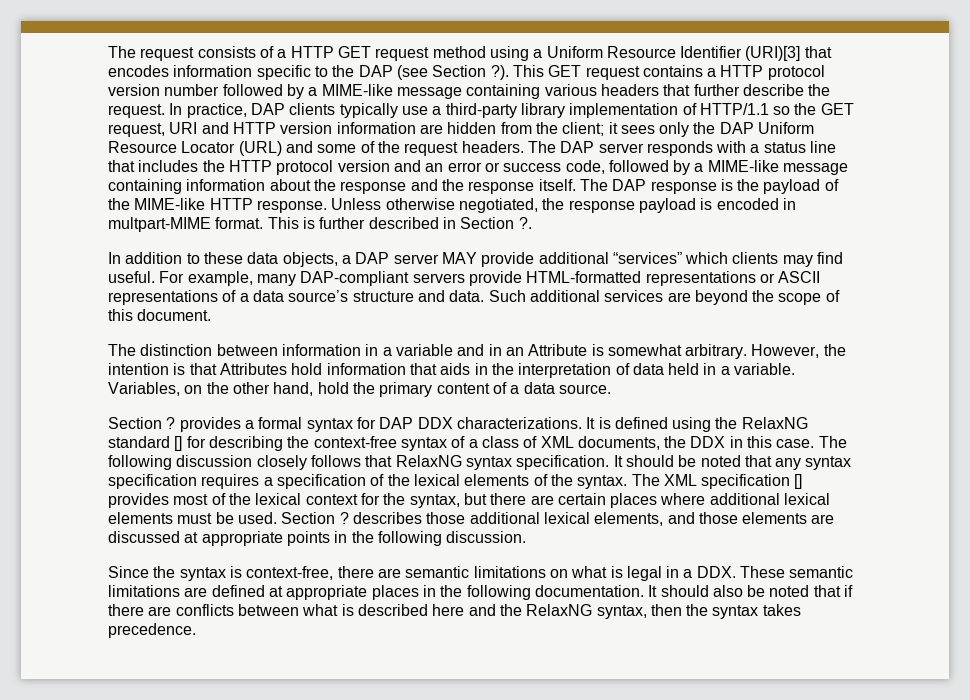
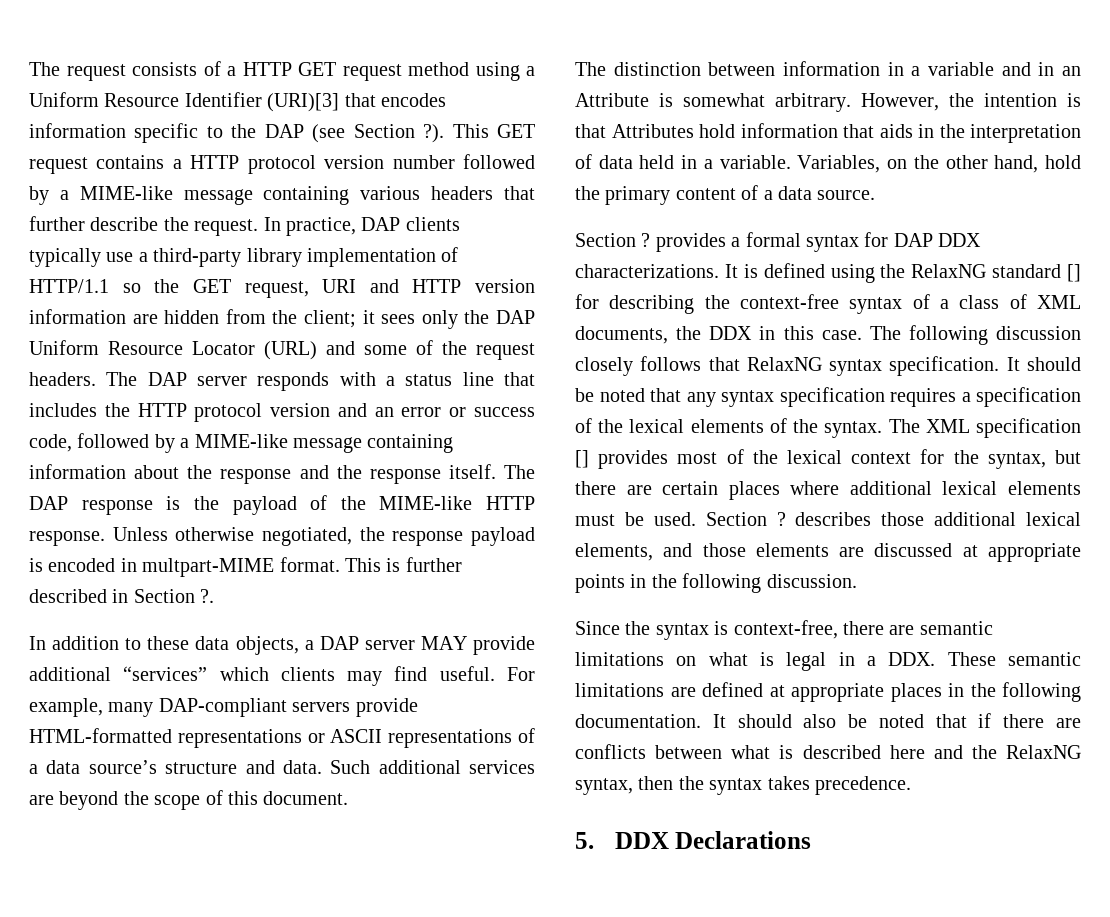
+ 5. DDX Declarations

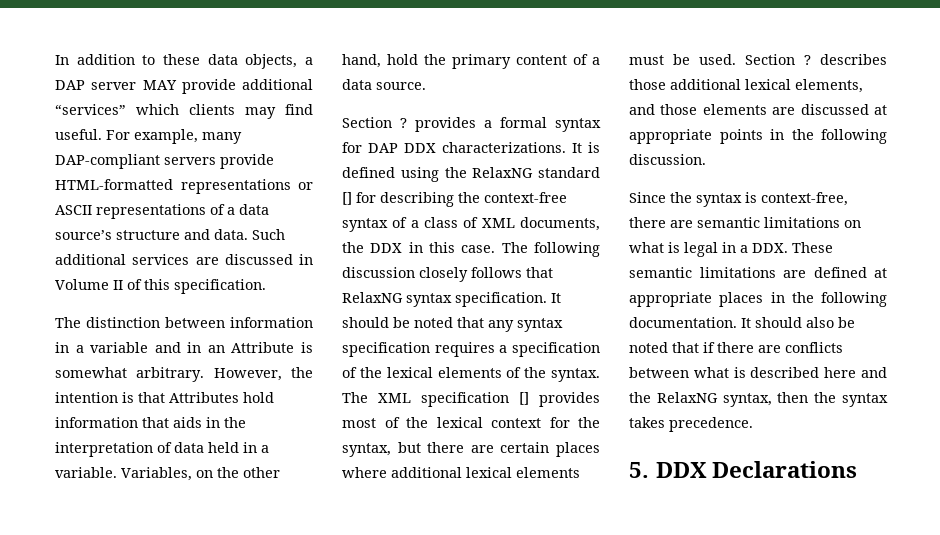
- The request consists of a HTTP GET request method using a Uniform Resource Identifier (URI)[3] that encodes information specific to the DAP (see Section ?). This GET request contains a HTTP protocol version number followed by a MIME-like message containing various headers that further describe the request. In practice, DAP clients typically use a third-party library implementation of HTTP/1.1 so the GET request, URI and HTTP version information are hidden from the client; it sees only the DAP Uniform Resource Locator (URL) and some of the request headers. The DAP server responds with a status line that includes the HTTP protocol version and an error or success code, followed by a MIME-like message containing information about the response and the response itself. The DAP response is the payload of the MIME-like HTTP response. Unless otherwise negotiated, the response payload is encoded in multpart-MIME format. This is further described in Section ?.
- Such additional services are beyond the scope of this document.
+ Such additional services are discussed in Volume II of this specification.

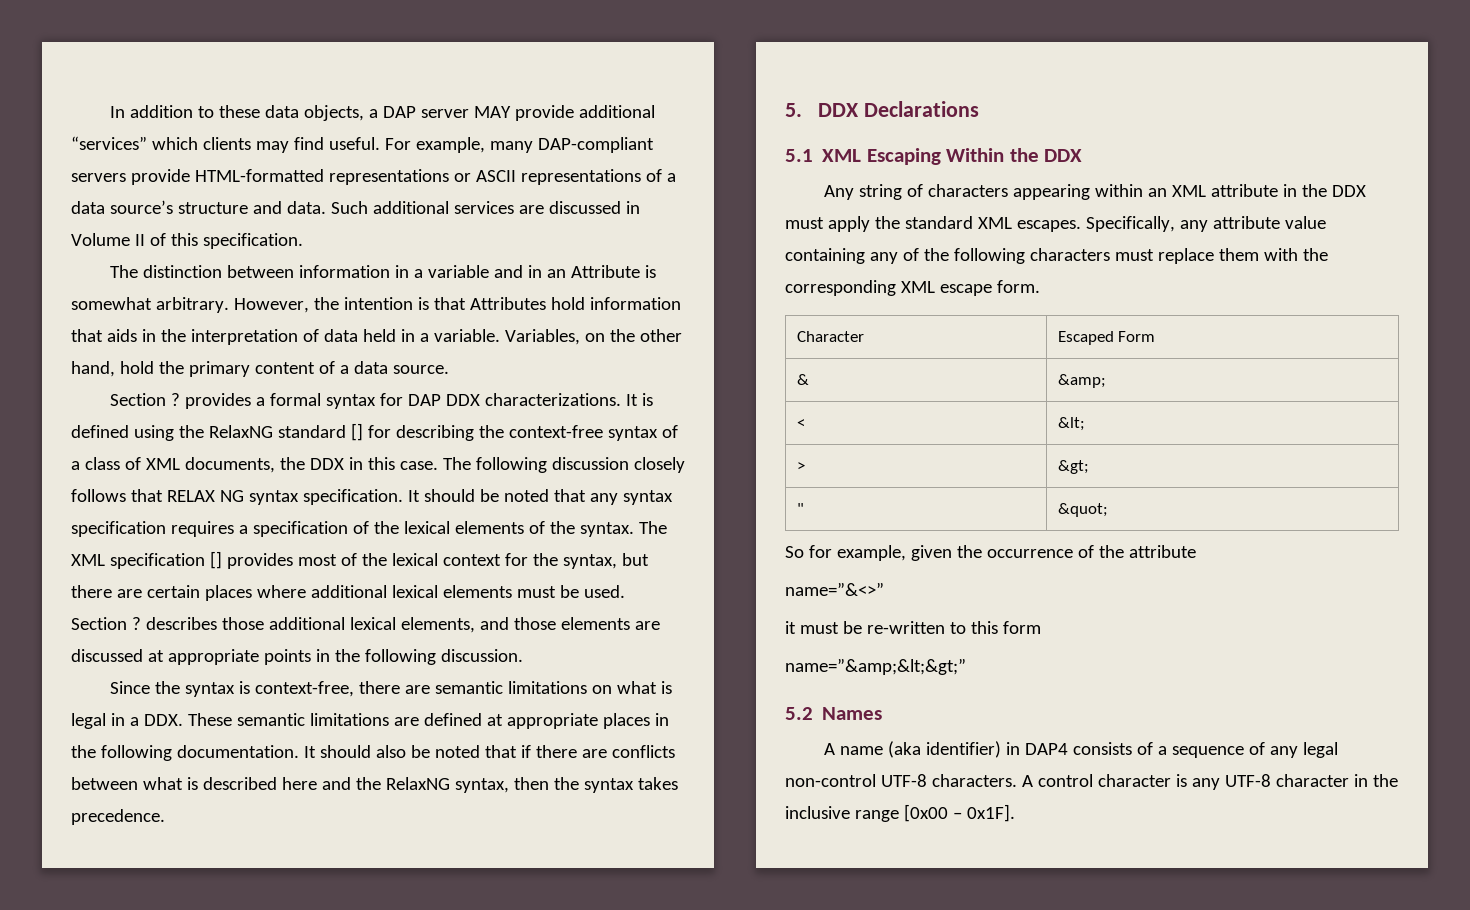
- The following discussion closely follows that RelaxNG syntax specification.
+ The following discussion closely follows that RELAX NG syntax specification.
+ 5.1 XML Escaping Within the DDX
+ Any string of characters appearing within an XML attribute in the DDX must apply the standard XML escapes. Specifically, any attribute value containing any of the following characters must replace them with the corresponding XML escape form.
+ Character | Escaped Form
+ & | &amp;
+ < | &lt;
+ > | &gt;
+ " | &quot;
+ So for example, given the occurrence of the attribute
+ name=”&<>”
+ it must be re-written to this form
+ name=”&amp;&lt;&gt;”
+ 5.2 Names
+ A name (aka identifier) in DAP4 consists of a sequence of any legal non-control UTF-8 characters. A control character is any UTF-8 character in the inclusive range [0x00 – 0x1F].

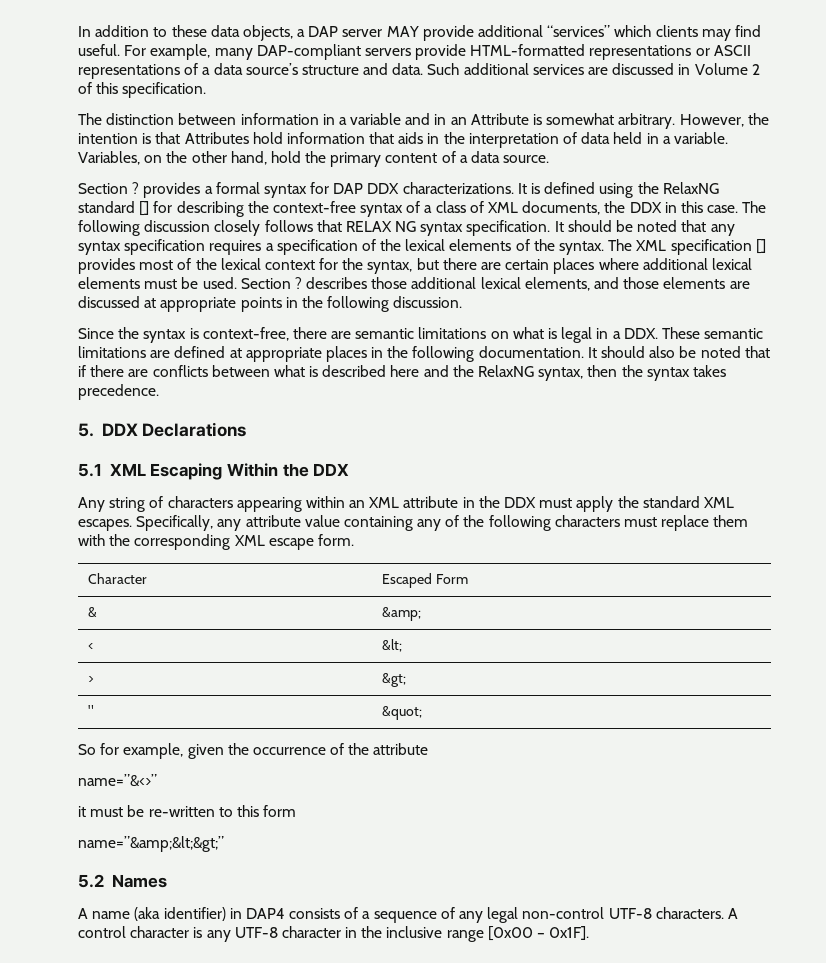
- Such additional services are discussed in Volume II of this specification.
+ Such additional services are discussed in Volume 2 of this specification.

